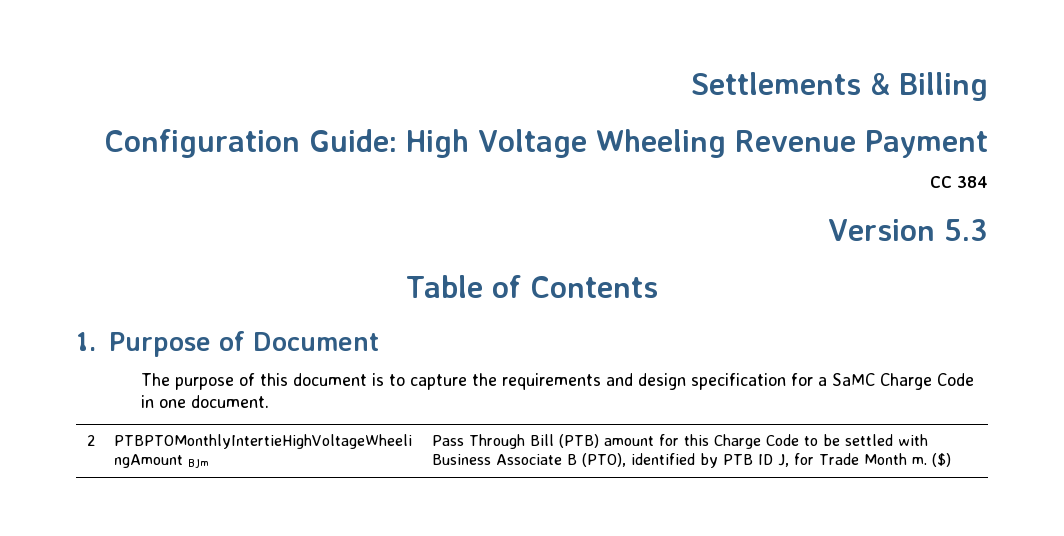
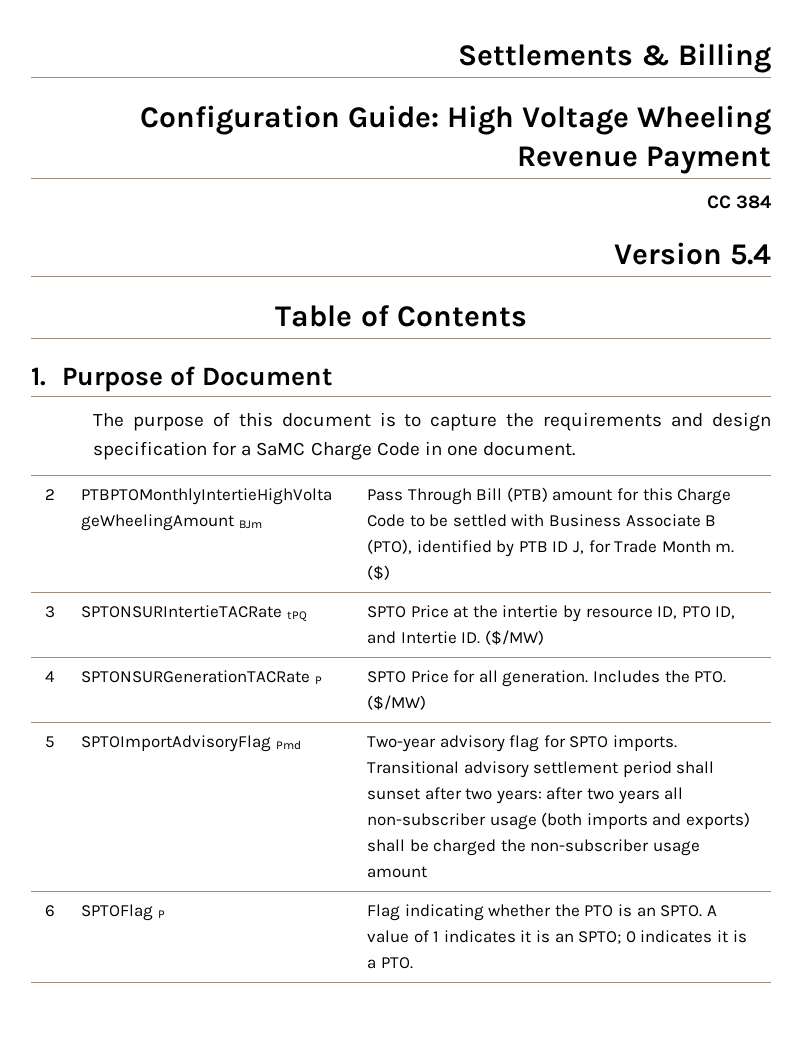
- Version 5.3
+ Version 5.4
+ 3 | SPTONSURIntertieTACRate tPQ | SPTO Price at the intertie by resource ID, PTO ID, and Intertie ID. ($/MW)
+ 4 | SPTONSURGenerationTACRate P | SPTO Price for all generation. Includes the PTO. ($/MW)
+ 5 | SPTOImportAdvisoryFlag Pmd | Two-year advisory flag for SPTO imports. Transitional advisory settlement period shall sunset after two years: after two years all non-subscriber usage (both imports and exports) shall be charged the non-subscriber usage amount
+ 6 | SPTOFlag P | Flag indicating whether the PTO is an SPTO. A value of 1 indicates it is an SPTO; 0 indicates it is a PTO.

